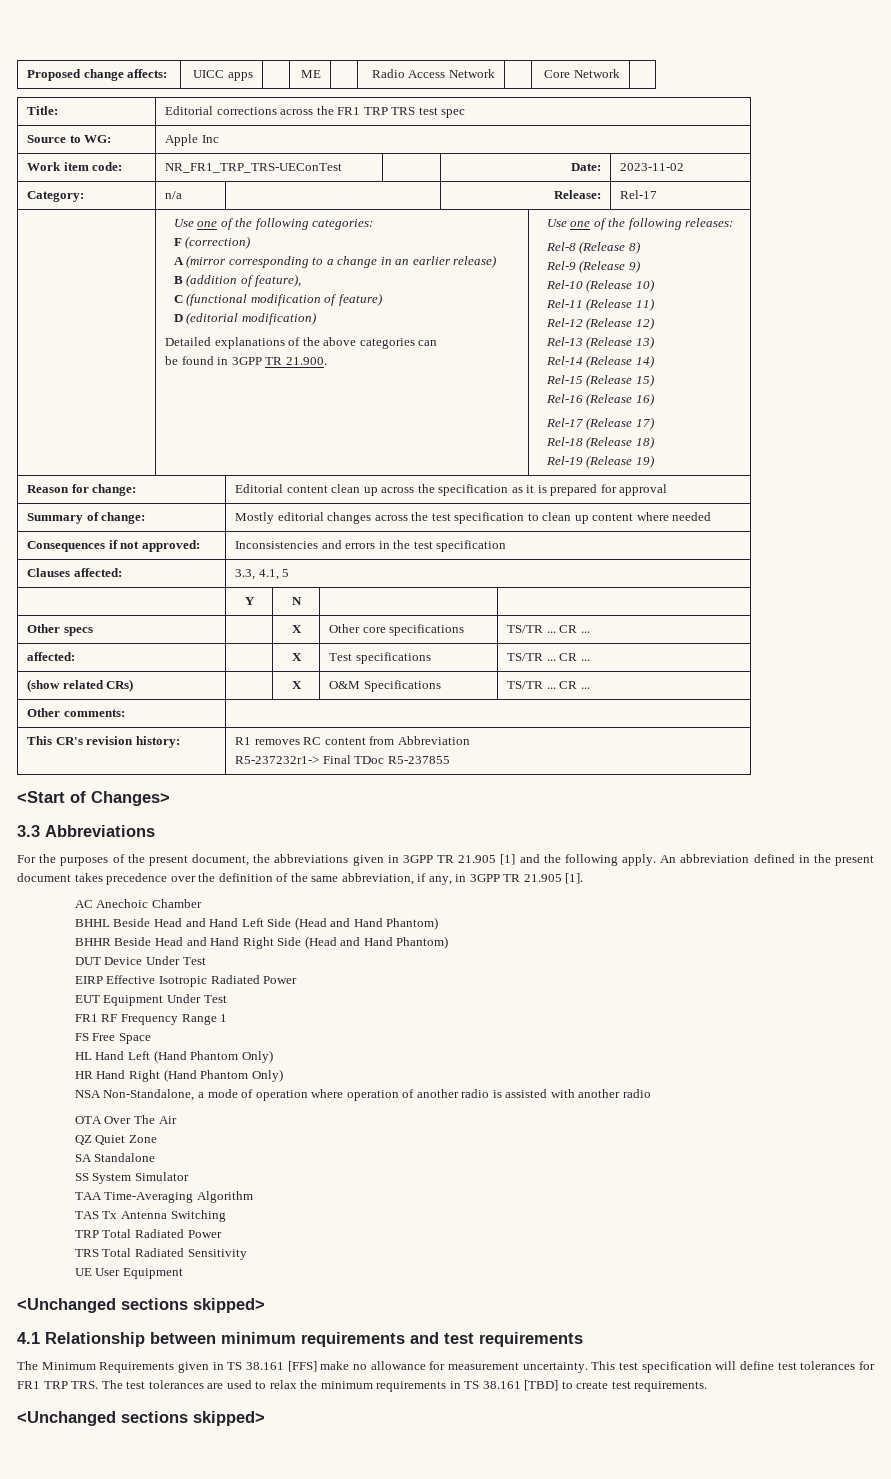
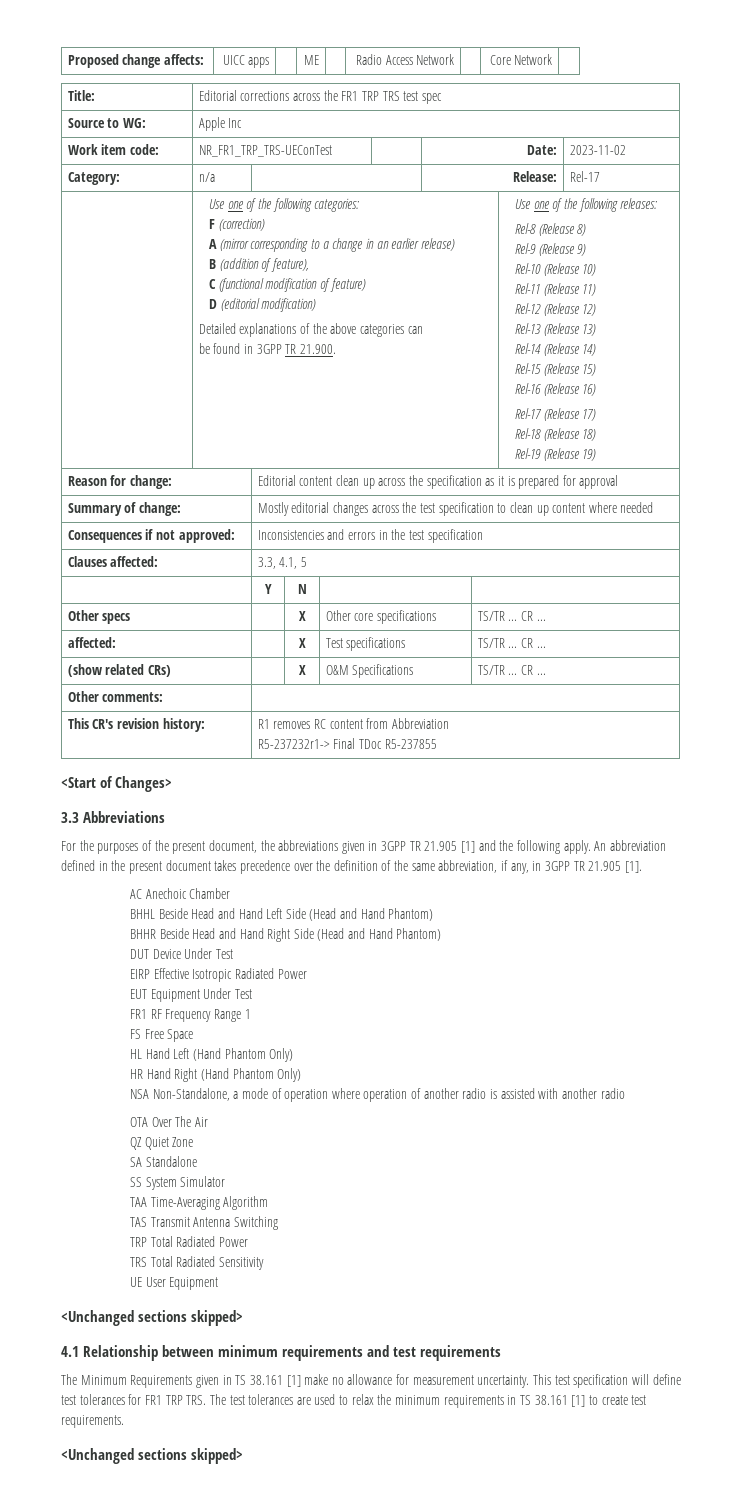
- TAS Tx Antenna Switching
+ TAS Transmit Antenna Switching
- The Minimum Requirements given in TS 38.161 [FFS] make no allowance for measurement uncertainty.
+ The Minimum Requirements given in TS 38.161 [1] make no allowance for measurement uncertainty.
- This test specification will define test tolerances for FR1 TRP TRS. The test tolerances are used to relax the minimum requirements in TS 38.161 [TBD] to create test requirements.
+ This test specification will define test tolerances for FR1 TRP TRS. The test tolerances are used to relax the minimum requirements in TS 38.161 [1] to create test requirements.

